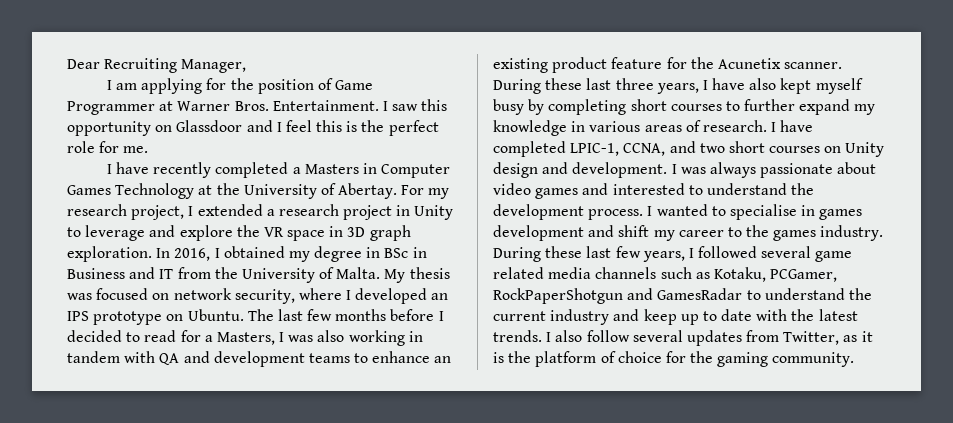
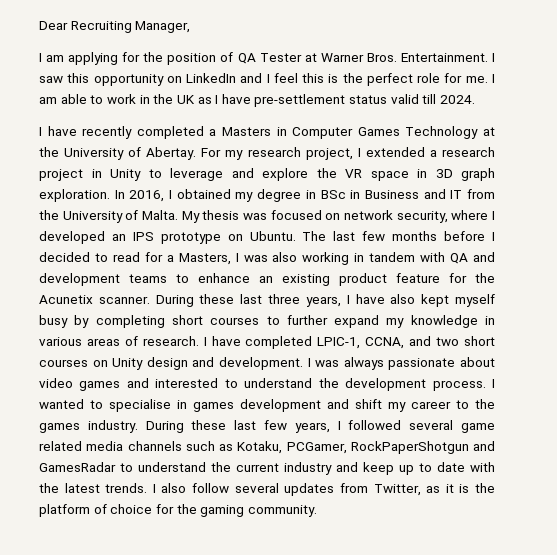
- I am applying for the position of Game Programmer at Warner Bros.
+ I am applying for the position of QA Tester at Warner Bros.
- I saw this opportunity on Glassdoor and I feel this is the perfect role for me.
+ I saw this opportunity on LinkedIn and I feel this is the perfect role for me. I am able to work in the UK as I have pre-settlement status valid till 2024.

